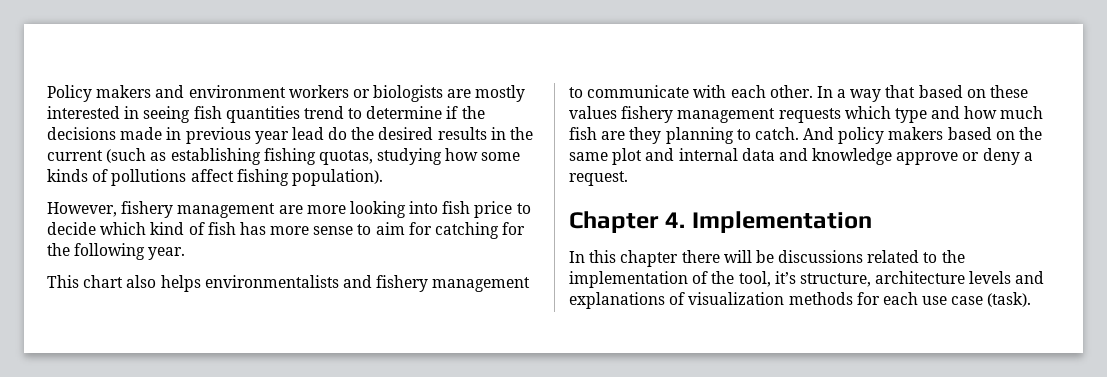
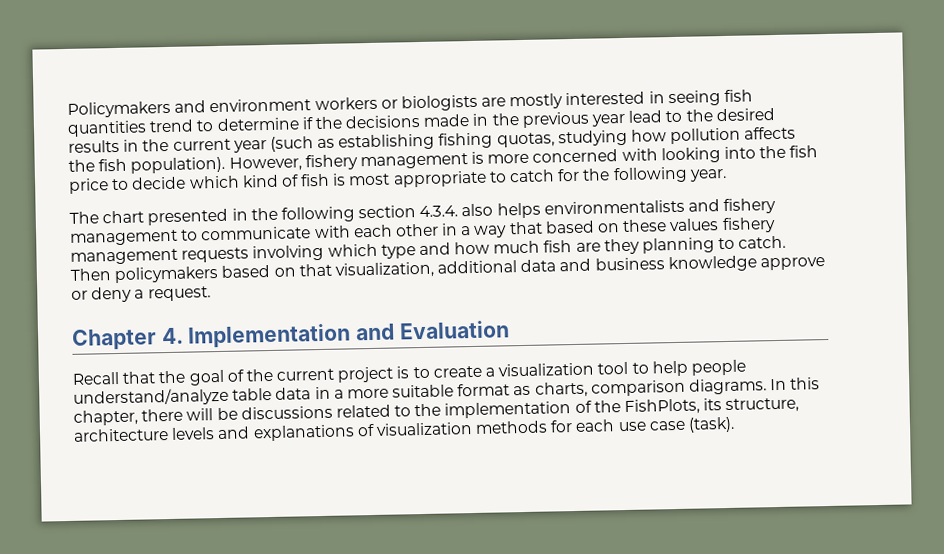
- Policy makers and environment workers or biologists are mostly interested in seeing fish quantities trend to determine if the decisions made in previous year lead do the desired results in the current (such as establishing fishing quotas, studying how some kinds of pollutions affect fishing population).
- However, fishery management are more looking into fish price to decide which kind of fish has more sense to aim for catching for the following year.
- This chart also helps environmentalists and fishery management to communicate with each other. In a way that based on these values fishery management requests which type and how much fish are they planning to catch.
+ Policymakers and environment workers or biologists are mostly interested in seeing fish quantities trend to determine if the decisions made in the previous year lead to the desired results in the current year (such as establishing fishing quotas, studying how pollution affects the fish population). However, fishery management is more concerned with looking into the fish price to decide which kind of fish is most appropriate to catch for the following year.
+ The chart presented in the following section 4.3.4. also helps environmentalists and fishery management to communicate with each other in a way that based on these values fishery management requests involving which type and how much fish are they planning to catch.
- And policy makers based on the same plot and internal data and knowledge approve or deny a request.
+ Then policymakers based on that visualization, additional data and business knowledge approve or deny a request.
- Chapter 4. Implementation
- In this chapter there will be discussions related to the implementation of the tool, it’s structure, architecture levels and explanations of visualization methods for each use case (task).
+ Chapter 4. Implementation and Evaluation
+ Recall that the goal of the current project is to create a visualization tool to help people understand/analyze table data in a more suitable format as charts, comparison diagrams. In this chapter, there will be discussions related to the implementation of the FishPlots, its structure, architecture levels and explanations of visualization methods for each use case (task).

